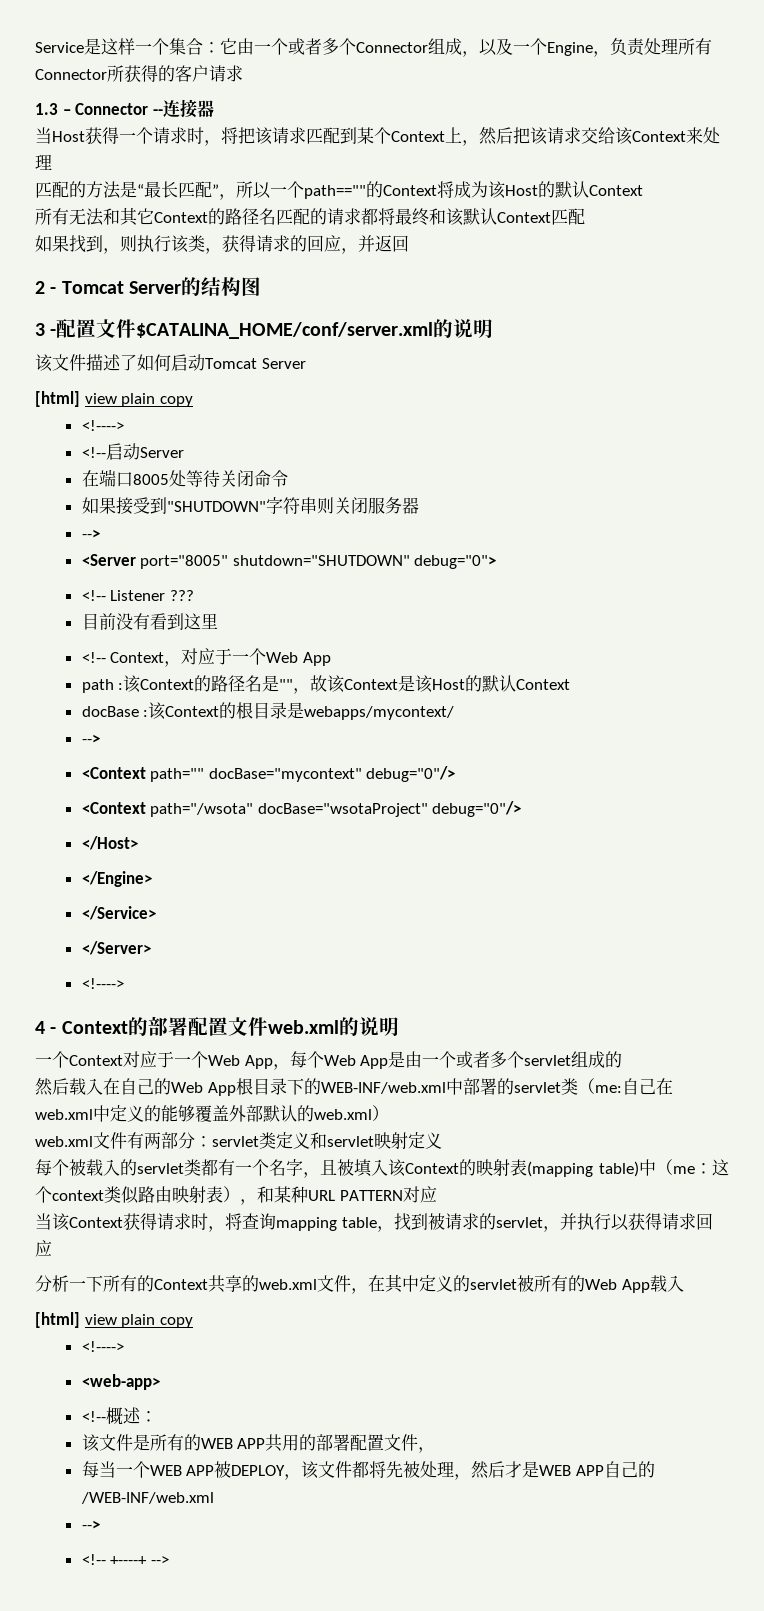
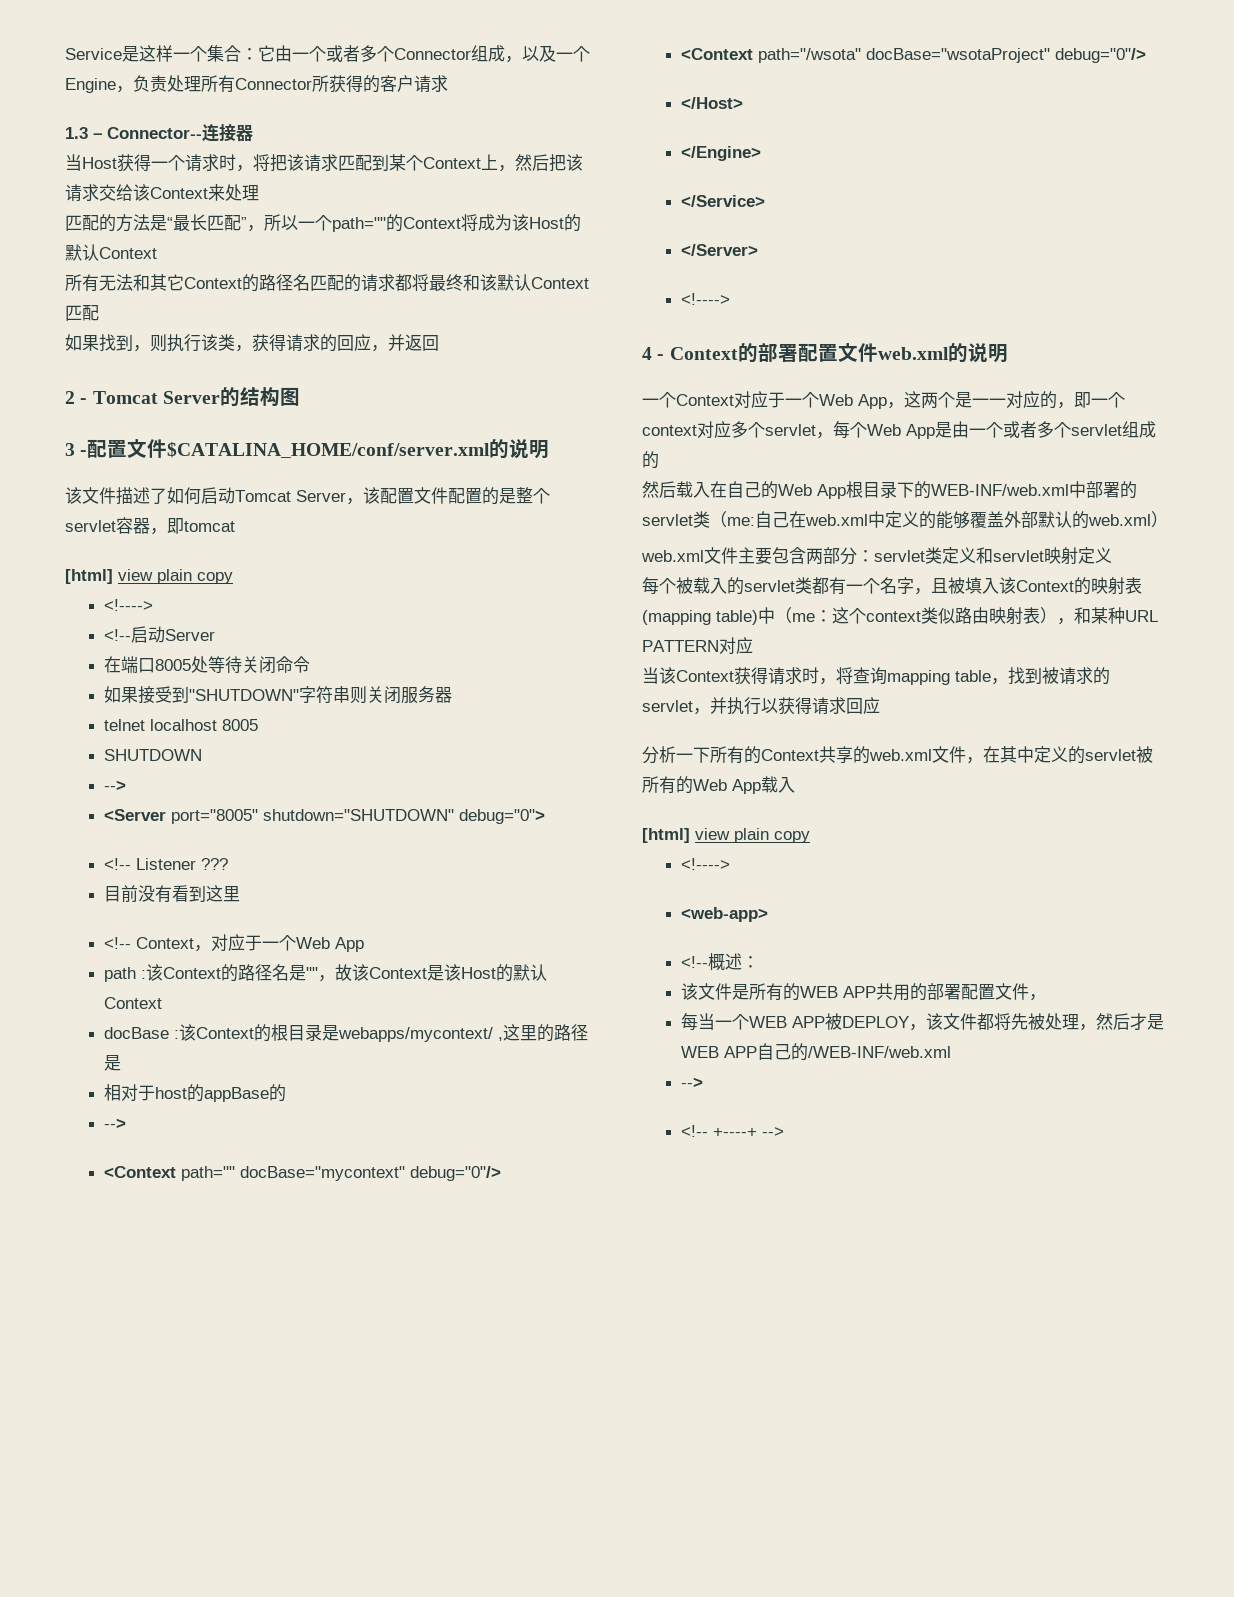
- 1.3 – Connector --连接器
+ 1.3 – Connector--连接器
- 匹配的方法是“最长匹配”，所以一个path==""的Context将成为该Host的默认Context
+ 匹配的方法是“最长匹配”，所以一个path=""的Context将成为该Host的默认Context
- 该文件描述了如何启动Tomcat Server
+ 该文件描述了如何启动Tomcat Server，该配置文件配置的是整个servlet容器，即tomcat
+ telnet localhost 8005
+ SHUTDOWN
- docBase :该Context的根目录是webapps/mycontext/
+ docBase :该Context的根目录是webapps/mycontext/ ,这里的路径是
+ 相对于host的appBase的
- 一个Context对应于一个Web App，每个Web App是由一个或者多个servlet组成的
+ 一个Context对应于一个Web App，这两个是一一对应的，即一个context对应多个servlet，每个Web App是由一个或者多个servlet组成的
- web.xml文件有两部分：servlet类定义和servlet映射定义
+ web.xml文件主要包含两部分：servlet类定义和servlet映射定义

